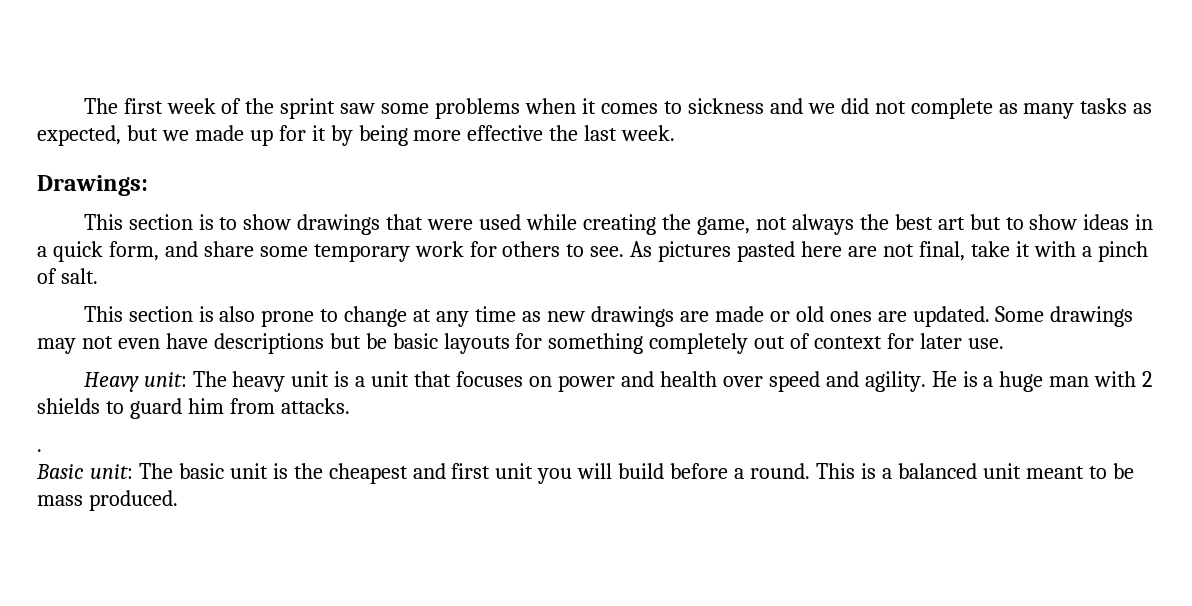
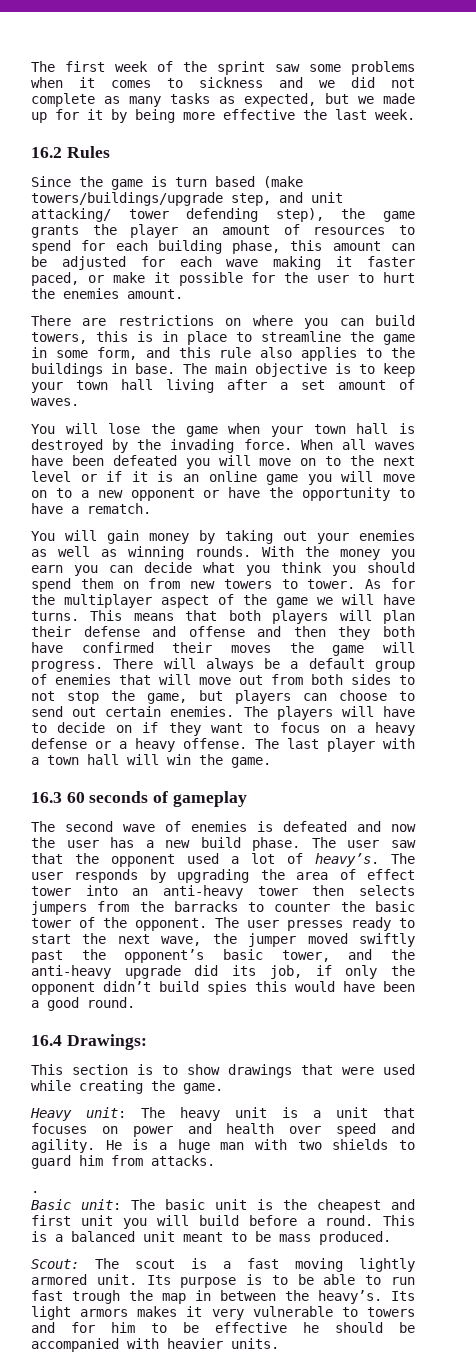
- Drawings:
+ 16.2 Rules
+ Since the game is turn based (make towers/buildings/upgrade step, and unit attacking/ tower defending step), the game grants the player an amount of resources to spend for each building phase, this amount can be adjusted for each wave making it faster paced, or make it possible for the user to hurt the enemies amount.
+ There are restrictions on where you can build towers, this is in place to streamline the game in some form, and this rule also applies to the buildings in base. The main objective is to keep your town hall living after a set amount of waves.
+ You will lose the game when your town hall is destroyed by the invading force. When all waves have been defeated you will move on to the next level or if it is an online game you will move on to a new opponent or have the opportunity to have a rematch.
+ You will gain money by taking out your enemies as well as winning rounds. With the money you earn you can decide what you think you should spend them on from new towers to tower. As for the multiplayer aspect of the game we will have turns. This means that both players will plan their defense and offense and then they both have confirmed their moves the game will progress. There will always be a default group of enemies that will move out from both sides to not stop the game, but players can choose to send out certain enemies. The players will have to decide on if they want to focus on a heavy defense or a heavy offense. The last player with a town hall will win the game.
+ 16.3 60 seconds of gameplay
+ The second wave of enemies is defeated and now the user has a new build phase. The user saw that the opponent used a lot of heavy’s. The user responds by upgrading the area of effect tower into an anti-heavy tower then selects jumpers from the barracks to counter the basic tower of the opponent. The user presses ready to start the next wave, the jumper moved swiftly past the opponent’s basic tower, and the anti-heavy upgrade did its job, if only the opponent didn’t build spies this would have been a good round.
+ 16.4 Drawings:
- This section is to show drawings that were used while creating the game, not always the best art but to show ideas in a quick form, and share some temporary work for others to see. As pictures pasted here are not final, take it with a pinch of salt.
- This section is also prone to change at any time as new drawings are made or old ones are updated. Some drawings may not even have descriptions but be basic layouts for something completely out of context for later use.
+ This section is to show drawings that were used while creating the game.
- He is a huge man with 2 shields to guard him from attacks.
+ He is a huge man with two shields to guard him from attacks.
+ Scout: The scout is a fast moving lightly armored unit. Its purpose is to be able to run fast trough the map in between the heavy’s. Its light armors makes it very vulnerable to towers and for him to be effective he should be accompanied with heavier units.

